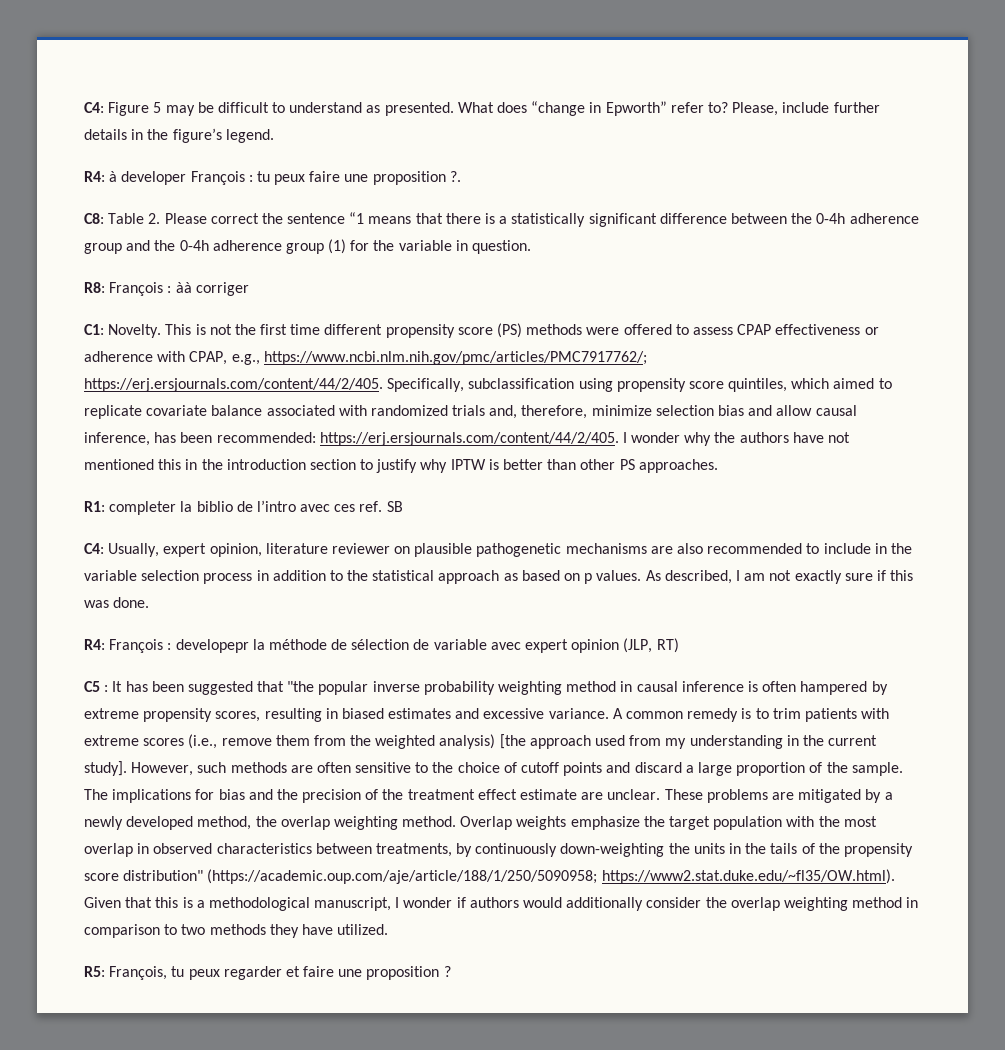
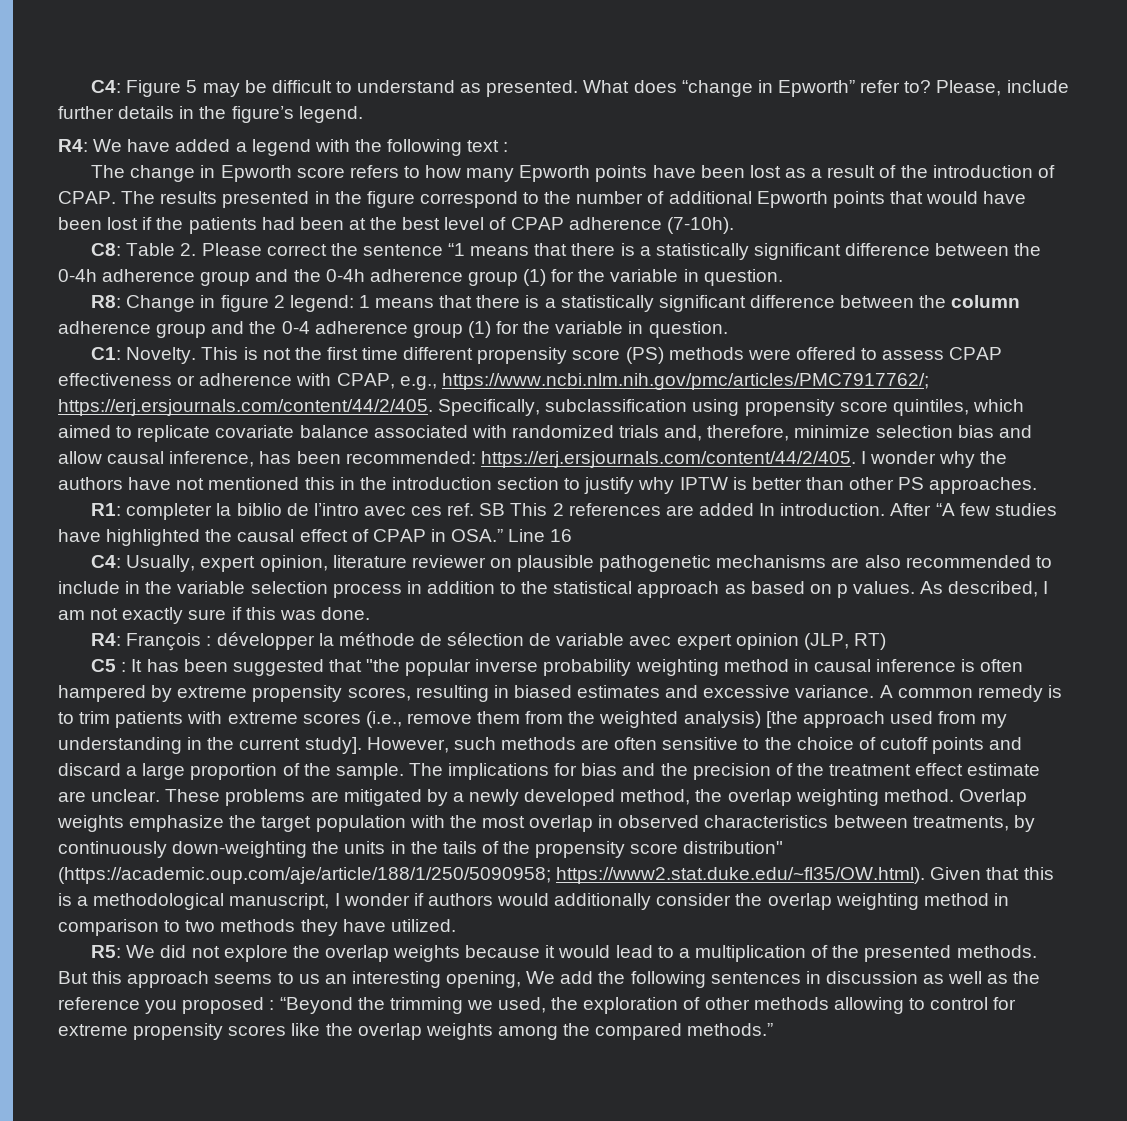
- R4: à developer François : tu peux faire une proposition ?.
+ R4: We have added a legend with the following text :
+ The change in Epworth score refers to how many Epworth points have been lost as a result of the introduction of CPAP. The results presented in the figure correspond to the number of additional Epworth points that would have been lost if the patients had been at the best level of CPAP adherence (7-10h).
- R8: François : àà corriger
+ R8: Change in figure 2 legend: 1 means that there is a statistically significant difference between the column adherence group and the 0-4 adherence group (1) for the variable in question.
- R1: completer la biblio de l’intro avec ces ref. SB
+ R1: completer la biblio de l’intro avec ces ref. SB This 2 references are added In introduction. After “A few studies have highlighted the causal effect of CPAP in OSA.” Line 16
- R4: François : developepr la méthode de sélection de variable avec expert opinion (JLP, RT)
+ R4: François : développer la méthode de sélection de variable avec expert opinion (JLP, RT)
- R5: François, tu peux regarder et faire une proposition ?
+ R5: We did not explore the overlap weights because it would lead to a multiplication of the presented methods. But this approach seems to us an interesting opening, We add the following sentences in discussion as well as the reference you proposed : “Beyond the trimming we used, the exploration of other methods allowing to control for extreme propensity scores like the overlap weights among the compared methods.”

